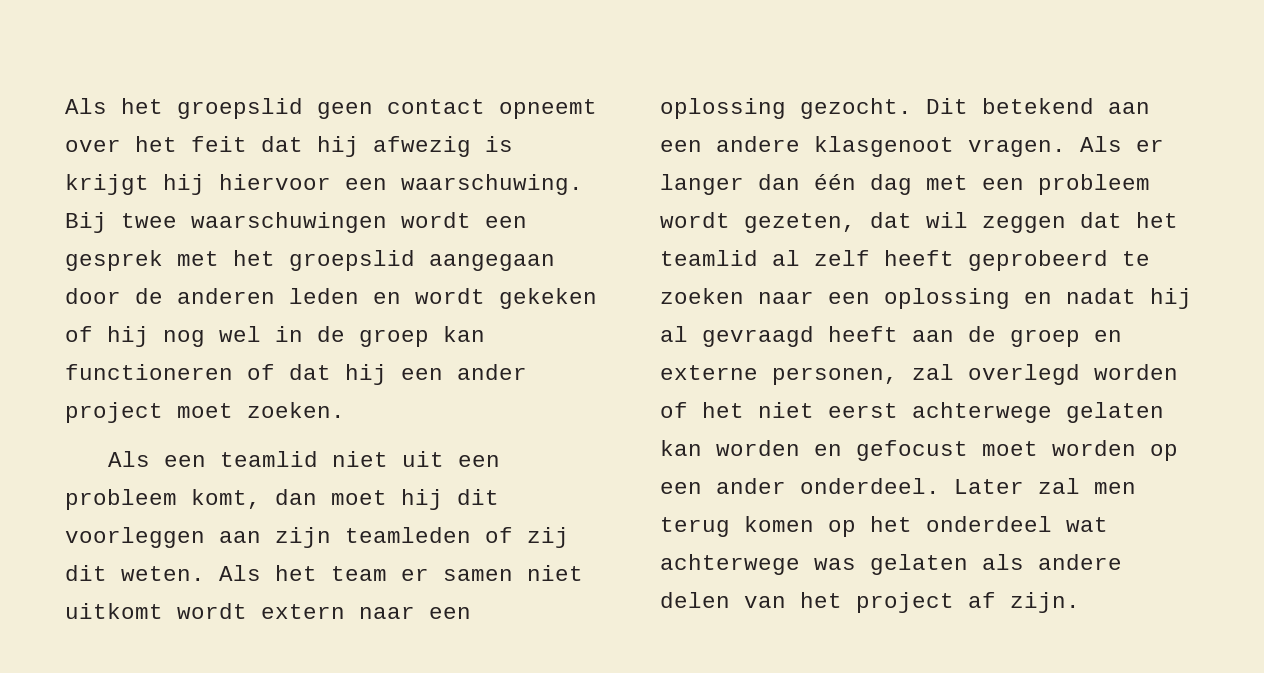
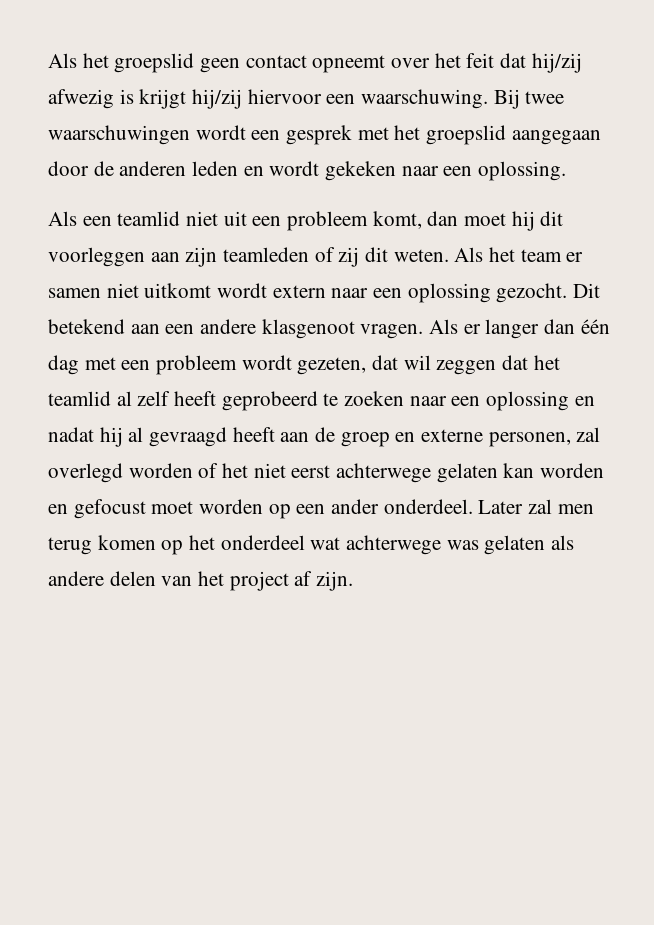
- Als het groepslid geen contact opneemt over het feit dat hij afwezig is krijgt hij hiervoor een waarschuwing.
+ Als het groepslid geen contact opneemt over het feit dat hij/zij afwezig is krijgt hij/zij hiervoor een waarschuwing.
- Bij twee waarschuwingen wordt een gesprek met het groepslid aangegaan door de anderen leden en wordt gekeken of hij nog wel in de groep kan functioneren of dat hij een ander project moet zoeken.
+ Bij twee waarschuwingen wordt een gesprek met het groepslid aangegaan door de anderen leden en wordt gekeken naar een oplossing.

